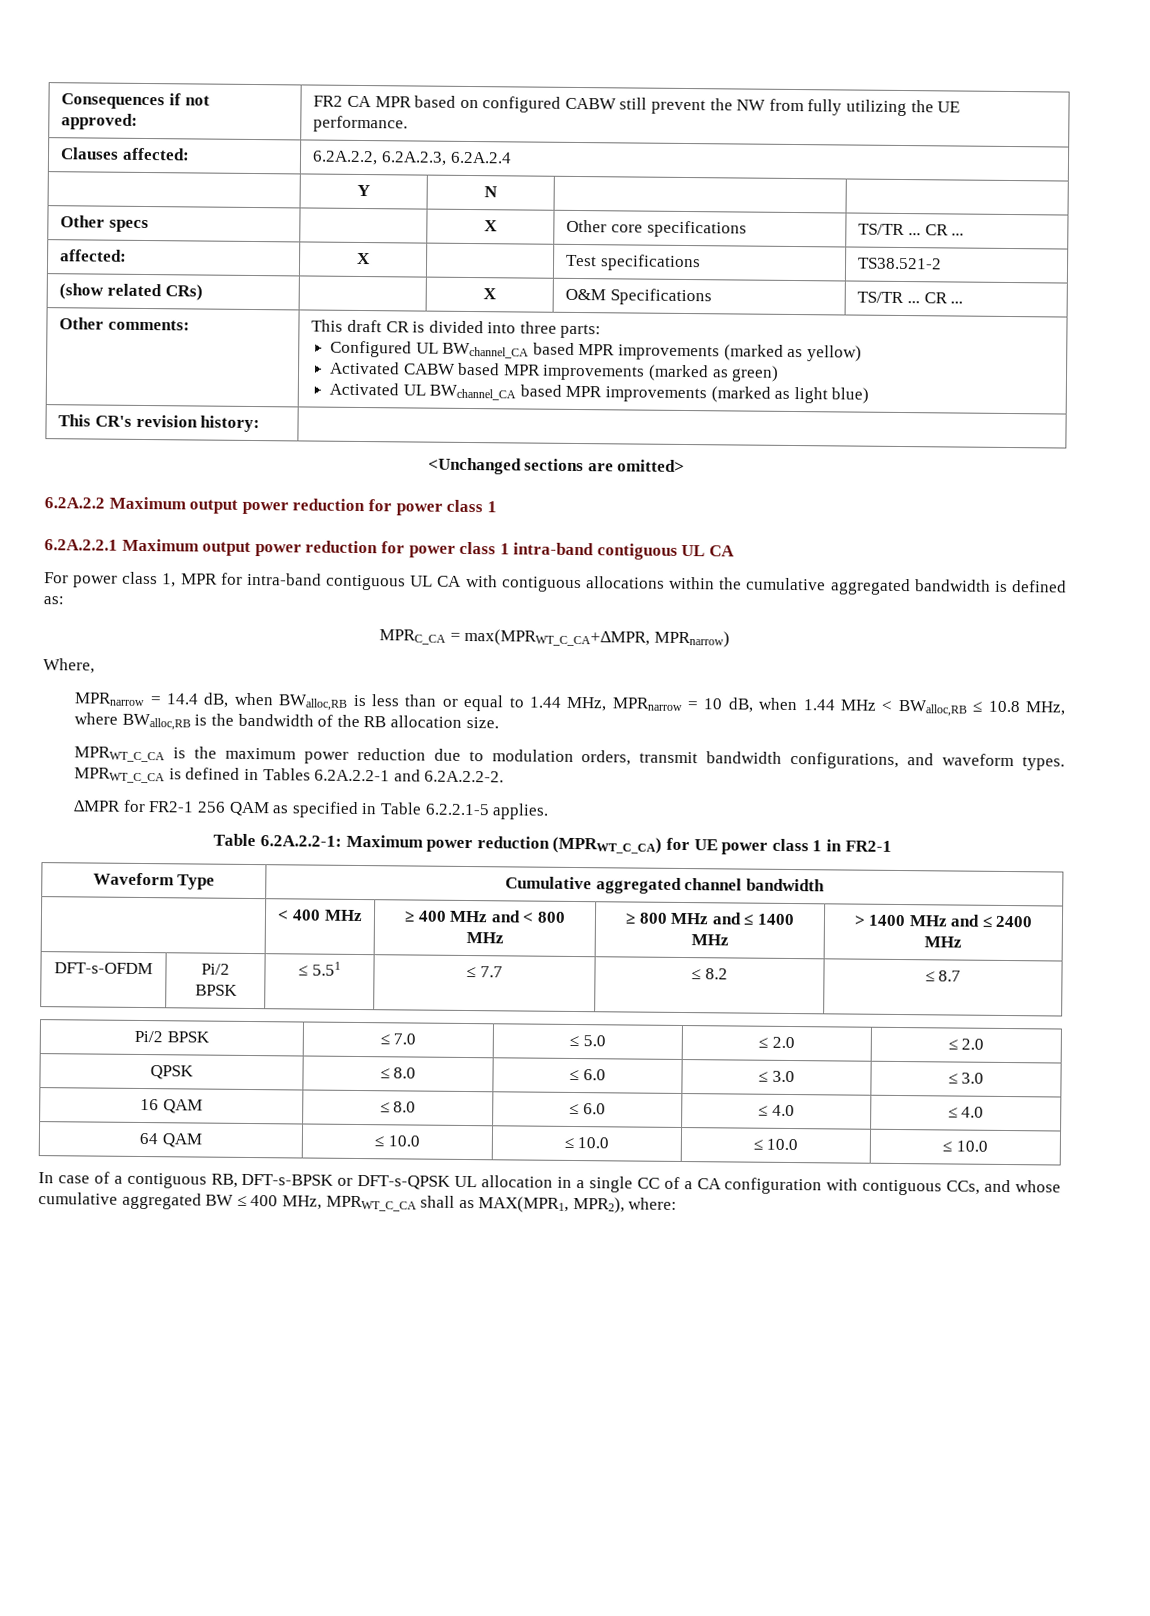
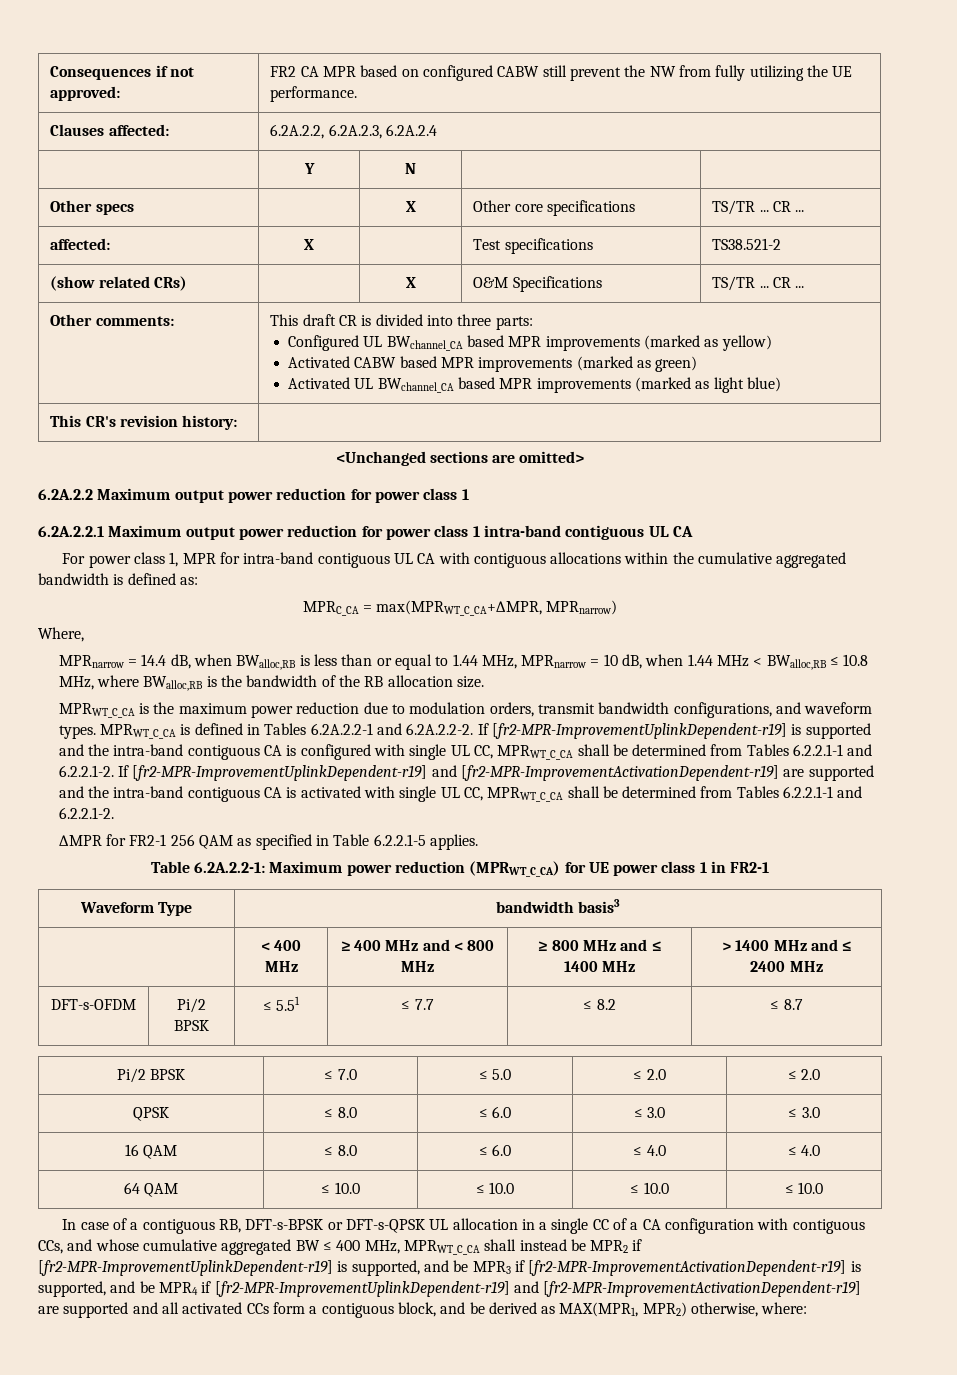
- MPRWT_C_CA is defined in Tables 6.2A.2.2-1 and 6.2A.2.2-2.
+ MPRWT_C_CA is defined in Tables 6.2A.2.2-1 and 6.2A.2.2-2. If [fr2-MPR-ImprovementUplinkDependent-r19] is supported and the intra-band contiguous CA is configured with single UL CC, MPRWT_C_CA shall be determined from Tables 6.2.2.1-1 and 6.2.2.1-2. If [fr2-MPR-ImprovementUplinkDependent-r19] and [fr2-MPR-ImprovementActivationDependent-r19] are supported and the intra-band contiguous CA is activated with single UL CC, MPRWT_C_CA shall be determined from Tables 6.2.2.1-1 and 6.2.2.1-2.
- Waveform Type | Cumulative aggregated channel bandwidth
+ Waveform Type | bandwidth basis3
- In case of a contiguous RB, DFT-s-BPSK or DFT-s-QPSK UL allocation in a single CC of a CA configuration with contiguous CCs, and whose cumulative aggregated BW ≤ 400 MHz, MPRWT_C_CA shall as MAX(MPR1, MPR2), where:
+ In case of a contiguous RB, DFT-s-BPSK or DFT-s-QPSK UL allocation in a single CC of a CA configuration with contiguous CCs, and whose cumulative aggregated BW ≤ 400 MHz, MPRWT_C_CA shall instead be MPR2 if [fr2-MPR-ImprovementUplinkDependent-r19] is supported, and be MPR3 if [fr2-MPR-ImprovementActivationDependent-r19] is supported, and be MPR4 if [fr2-MPR-ImprovementUplinkDependent-r19] and [fr2-MPR-ImprovementActivationDependent-r19] are supported and all activated CCs form a contiguous block, and be derived as MAX(MPR1, MPR2) otherwise, where:

